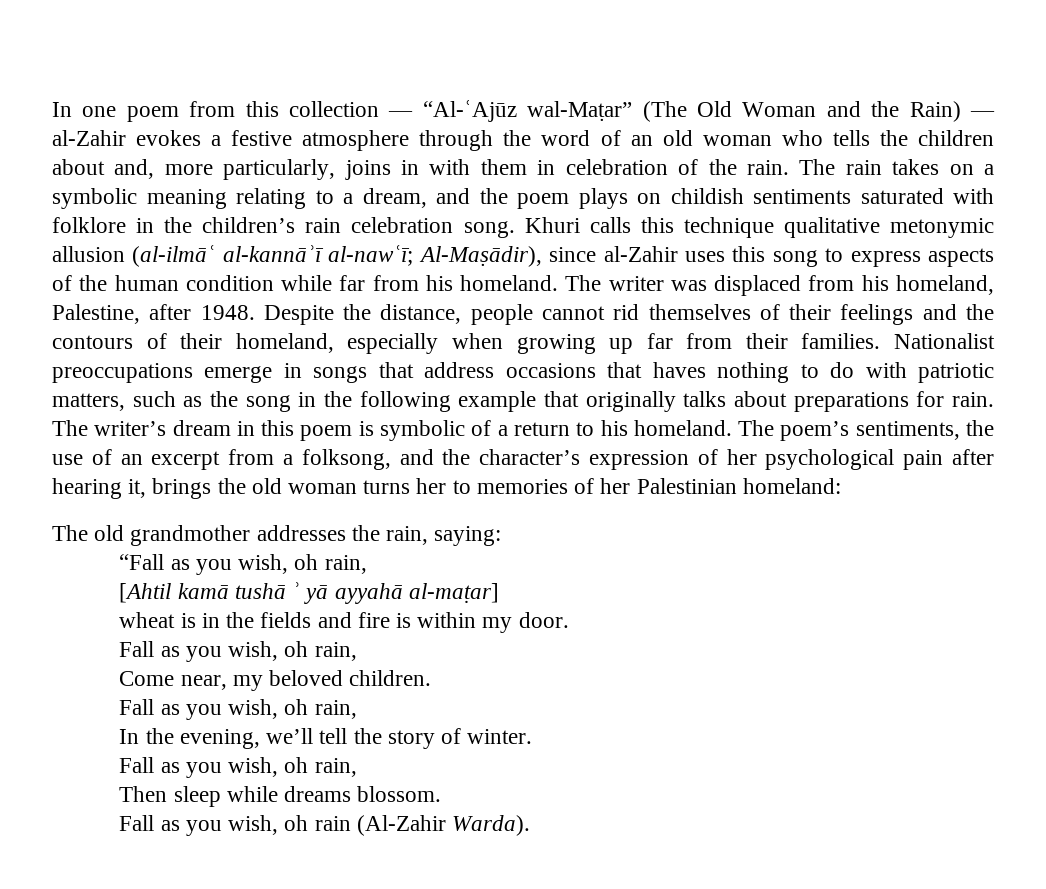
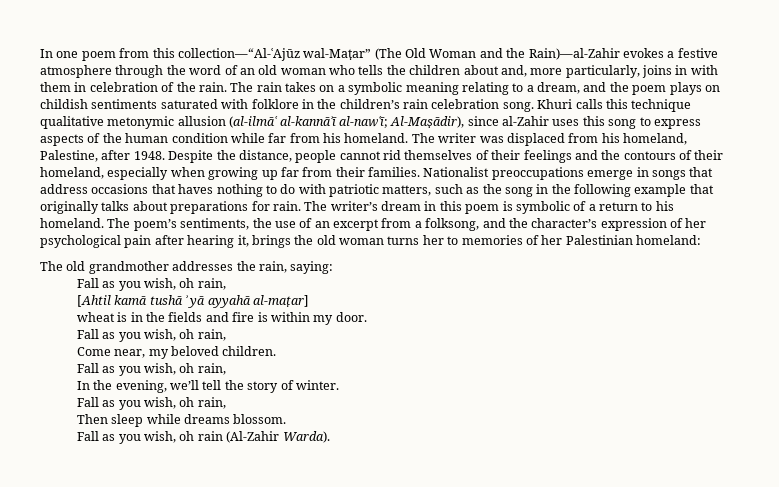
- In one poem from this collection — “Al-ʿAjūz wal-Maṭar” (The Old Woman and the Rain) — al-Zahir evokes a festive atmosphere through the word of an old woman who tells the children about and, more particularly, joins in with them in celebration of the rain.
+ In one poem from this collection—“Al-ʿAjūz wal-Maṭar” (The Old Woman and the Rain)—al-Zahir evokes a festive atmosphere through the word of an old woman who tells the children about and, more particularly, joins in with them in celebration of the rain.
  The old grandmother addresses the rain, saying:
- “Fall as you wish, oh rain,
+ Fall as you wish, oh rain,

